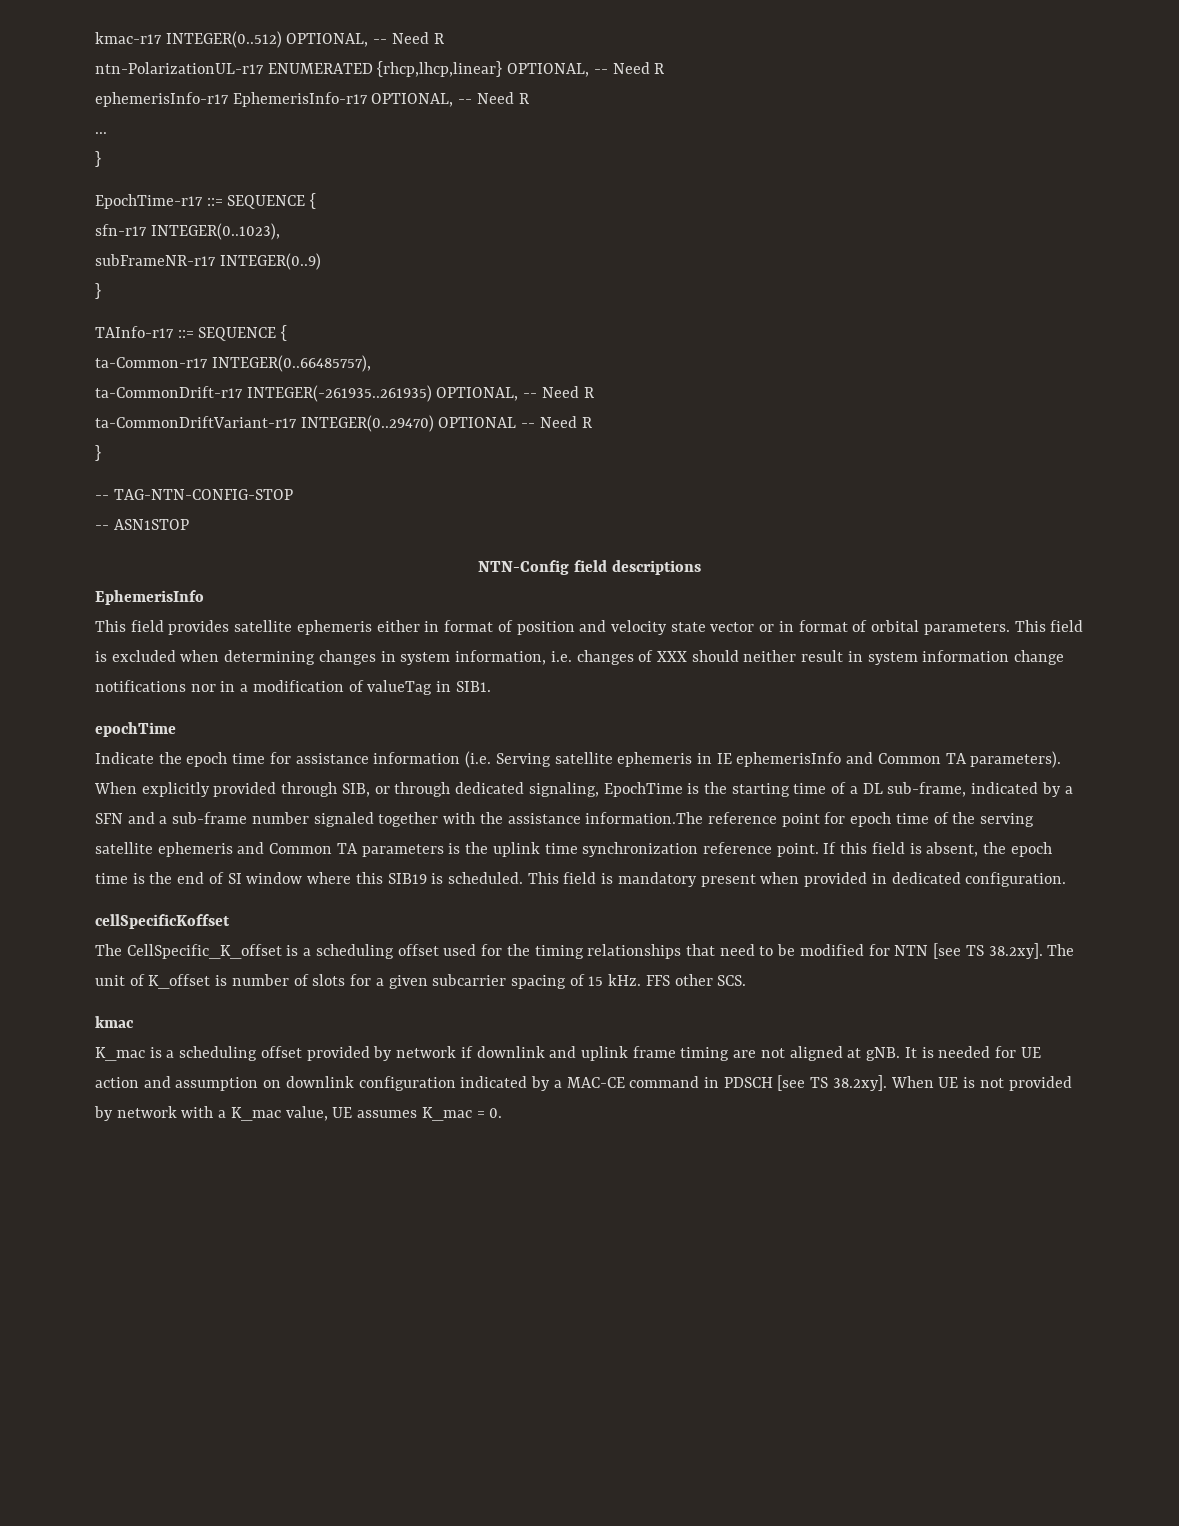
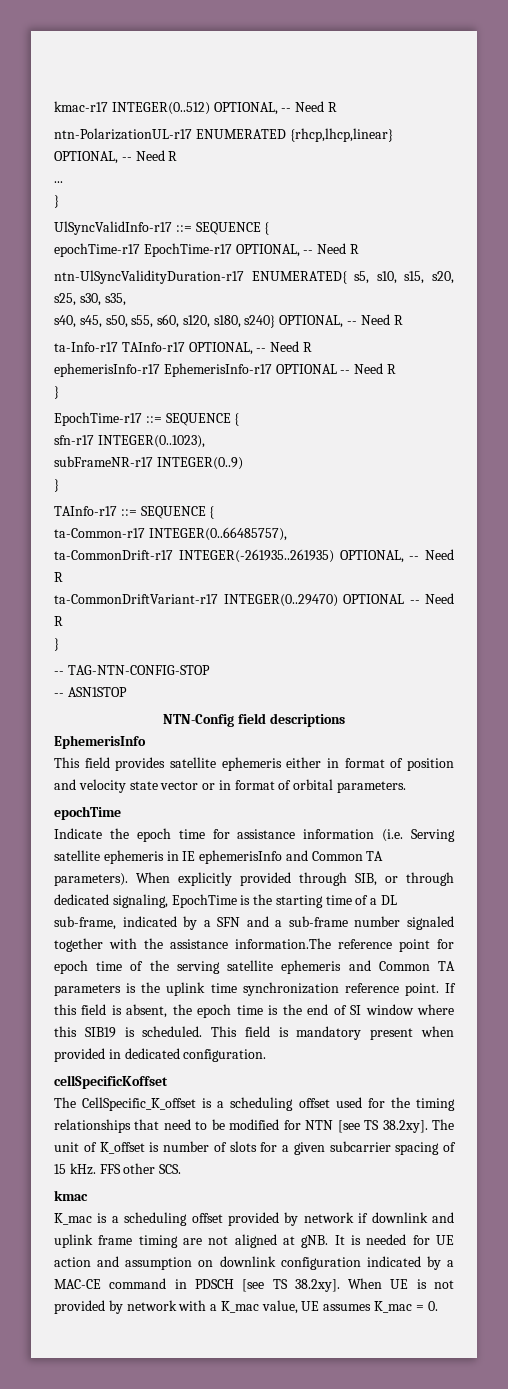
- ephemerisInfo-r17 EphemerisInfo-r17 OPTIONAL, -- Need R
  ...
+ }
+ UlSyncValidInfo-r17 ::= SEQUENCE {
+ epochTime-r17 EpochTime-r17 OPTIONAL, -- Need R
+ ntn-UlSyncValidityDuration-r17 ENUMERATED{ s5, s10, s15, s20, s25, s30, s35,
+ s40, s45, s50, s55, s60, s120, s180, s240} OPTIONAL, -- Need R
+ ta-Info-r17 TAInfo-r17 OPTIONAL, -- Need R
+ ephemerisInfo-r17 EphemerisInfo-r17 OPTIONAL -- Need R
- This field is excluded when determining changes in system information, i.e. changes of XXX should neither result in system information change notifications nor in a modification of valueTag in SIB1.

